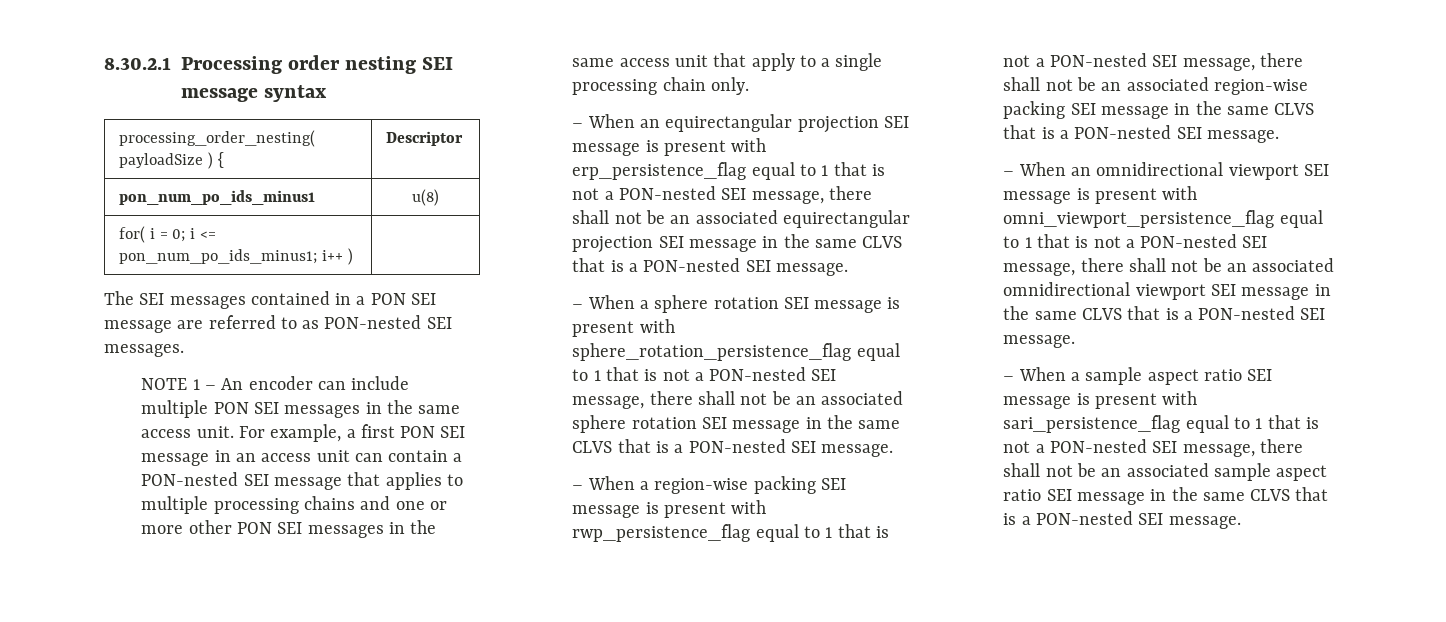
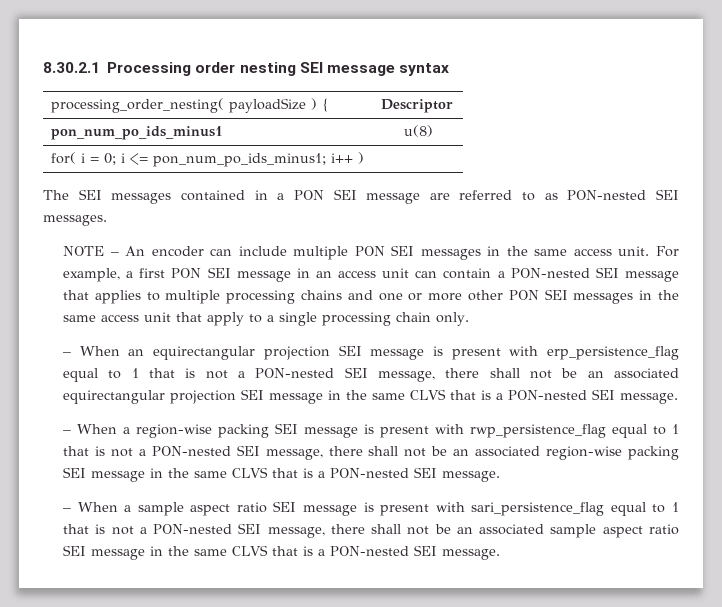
- NOTE 1 – An encoder can include multiple PON SEI messages in the same access unit.
+ NOTE – An encoder can include multiple PON SEI messages in the same access unit.
- – When a sphere rotation SEI message is present with sphere_rotation_persistence_flag equal to 1 that is not a PON-nested SEI message, there shall not be an associated sphere rotation SEI message in the same CLVS that is a PON-nested SEI message.
- – When an omnidirectional viewport SEI message is present with omni_viewport_persistence_flag equal to 1 that is not a PON-nested SEI message, there shall not be an associated omnidirectional viewport SEI message in the same CLVS that is a PON-nested SEI message.

